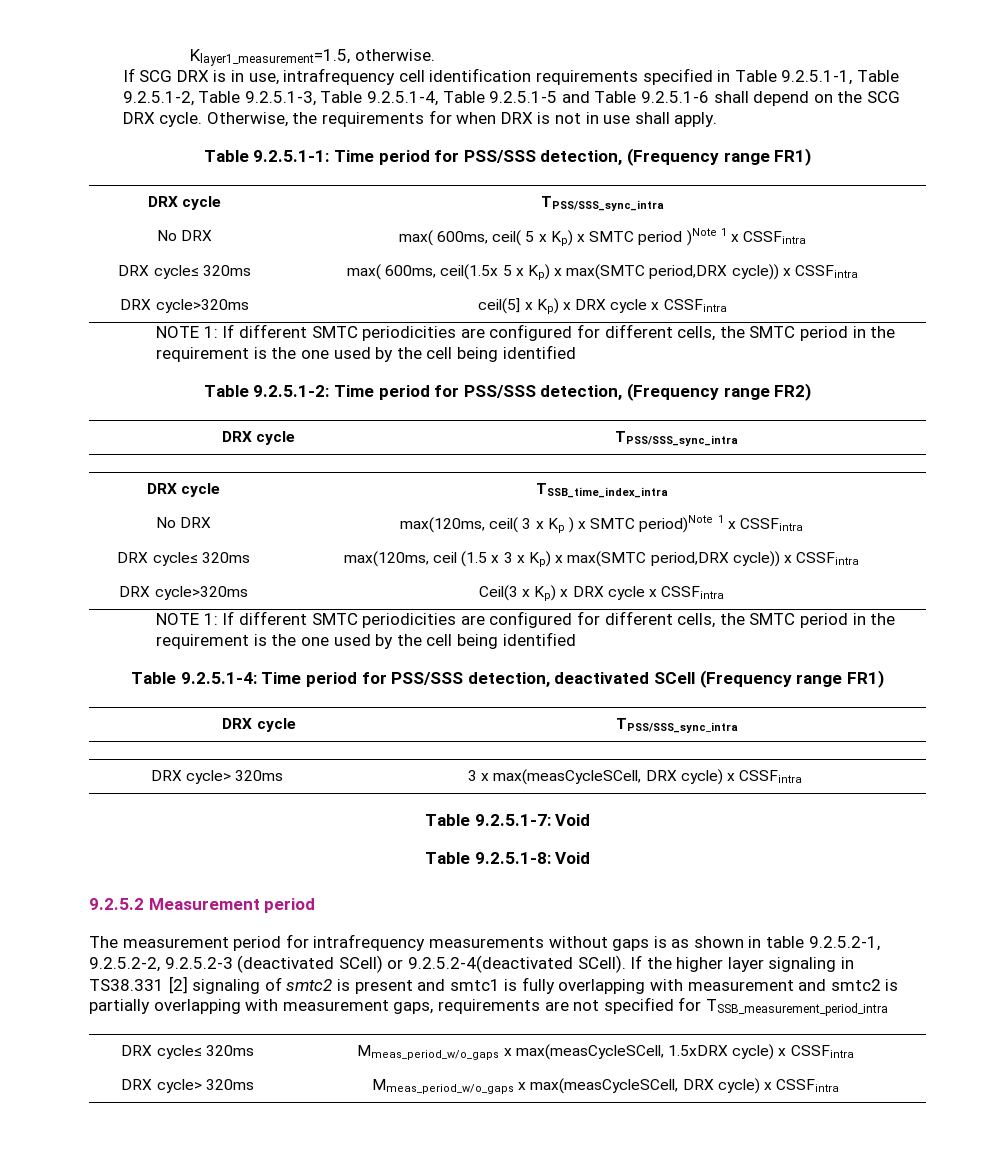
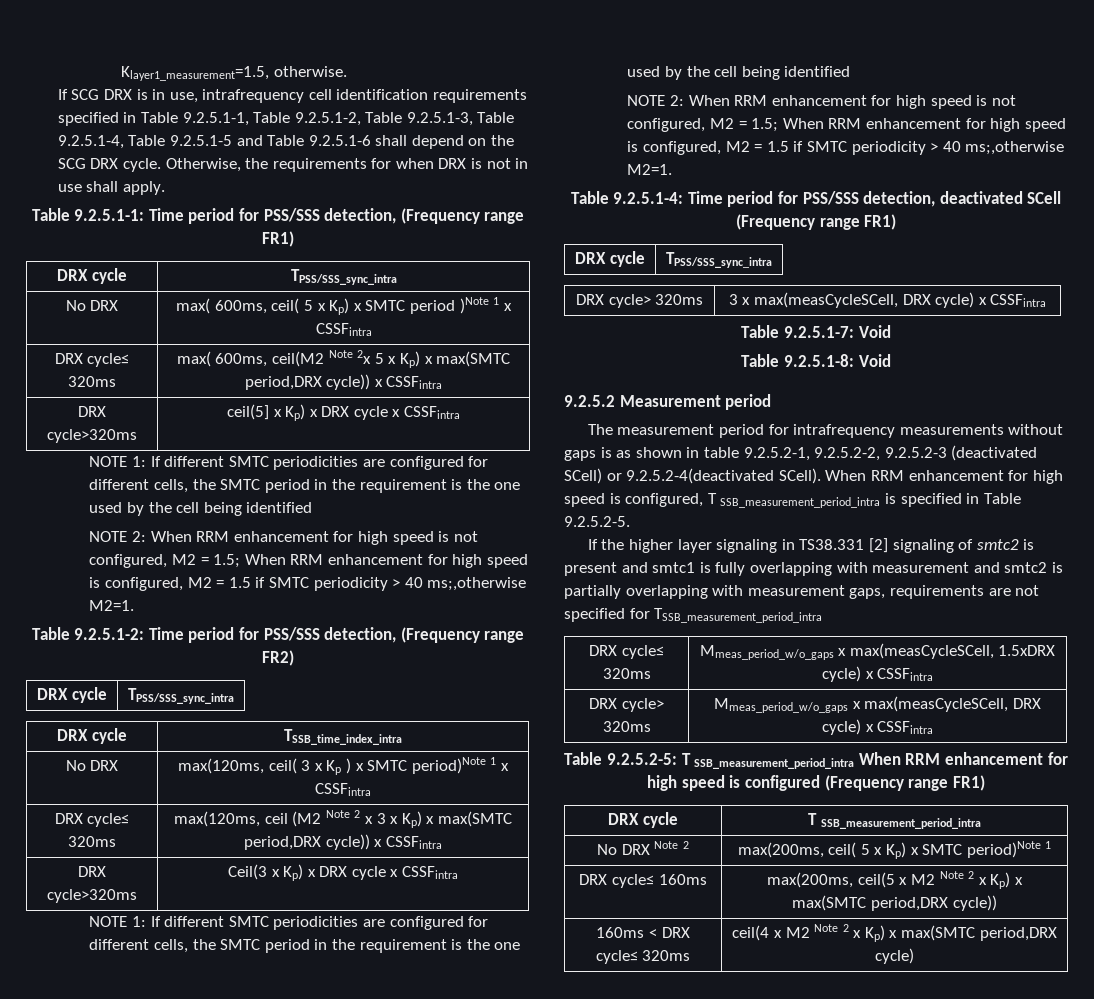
- DRX cycle≤ 320ms | max( 600ms, ceil(1.5x 5 x Kp) x max(SMTC period,DRX cycle)) x CSSFintra
+ DRX cycle≤ 320ms | max( 600ms, ceil(M2 Note 2x 5 x Kp) x max(SMTC period,DRX cycle)) x CSSFintra
  DRX cycle>320ms | ceil(5] x Kp) x DRX cycle x CSSFintra
  NOTE 1: If different SMTC periodicities are configured for different cells, the SMTC period in the requirement is the one used by the cell being identified
+ NOTE 2: When RRM enhancement for high speed is not configured, M2 = 1.5; When RRM enhancement for high speed is configured, M2 = 1.5 if SMTC periodicity > 40 ms;,otherwise M2=1.
- DRX cycle≤ 320ms | max(120ms, ceil (1.5 x 3 x Kp) x max(SMTC period,DRX cycle)) x CSSFintra
+ DRX cycle≤ 320ms | max(120ms, ceil (M2 Note 2 x 3 x Kp) x max(SMTC period,DRX cycle)) x CSSFintra
  DRX cycle>320ms | Ceil(3 x Kp) x DRX cycle x CSSFintra
  NOTE 1: If different SMTC periodicities are configured for different cells, the SMTC period in the requirement is the one used by the cell being identified
+ NOTE 2: When RRM enhancement for high speed is not configured, M2 = 1.5; When RRM enhancement for high speed is configured, M2 = 1.5 if SMTC periodicity > 40 ms;,otherwise M2=1.
- The measurement period for intrafrequency measurements without gaps is as shown in table 9.2.5.2-1, 9.2.5.2-2, 9.2.5.2-3 (deactivated SCell) or 9.2.5.2-4(deactivated SCell). If the higher layer signaling in TS38.331 [2] signaling of smtc2 is present and smtc1 is fully overlapping with measurement and smtc2 is partially overlapping with measurement gaps, requirements are not specified for TSSB_measurement_period_intra
+ The measurement period for intrafrequency measurements without gaps is as shown in table 9.2.5.2-1, 9.2.5.2-2, 9.2.5.2-3 (deactivated SCell) or 9.2.5.2-4(deactivated SCell). When RRM enhancement for high speed is configured, T SSB_measurement_period_intra is specified in Table 9.2.5.2-5.
+ If the higher layer signaling in TS38.331 [2] signaling of smtc2 is present and smtc1 is fully overlapping with measurement and smtc2 is partially overlapping with measurement gaps, requirements are not specified for TSSB_measurement_period_intra
+ Table 9.2.5.2-5: T SSB_measurement_period_intra When RRM enhancement for high speed is configured (Frequency range FR1)
+ DRX cycle | T SSB_measurement_period_intra
+ No DRX Note 2 | max(200ms, ceil( 5 x Kp) x SMTC period)Note 1
+ DRX cycle≤ 160ms | max(200ms, ceil(5 x M2 Note 2 x Kp) x max(SMTC period,DRX cycle))
+ 160ms < DRX cycle≤ 320ms | ceil(4 x M2 Note 2 x Kp) x max(SMTC period,DRX cycle)

